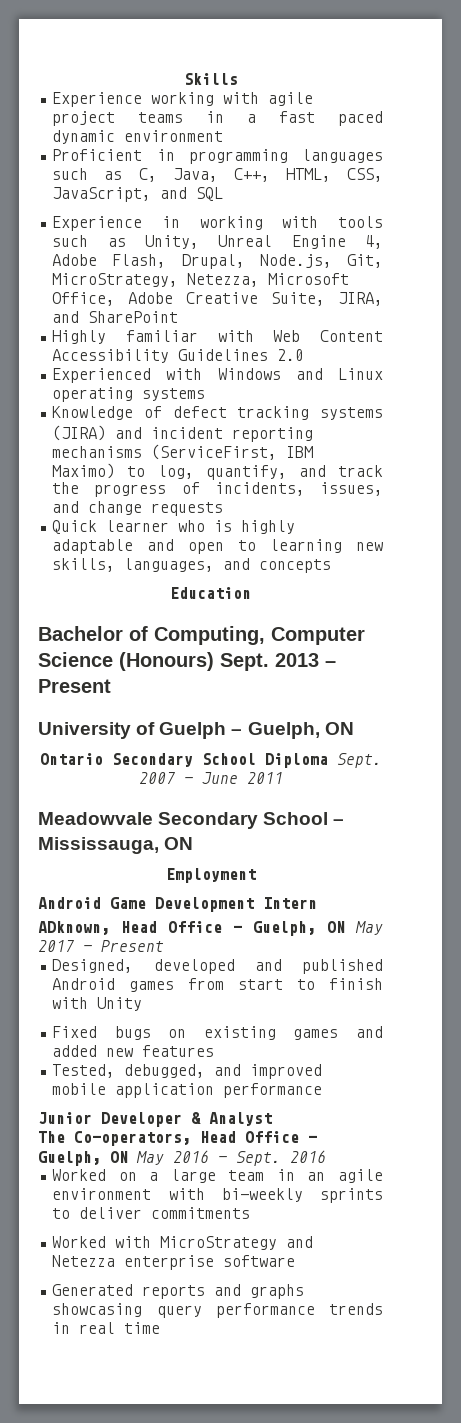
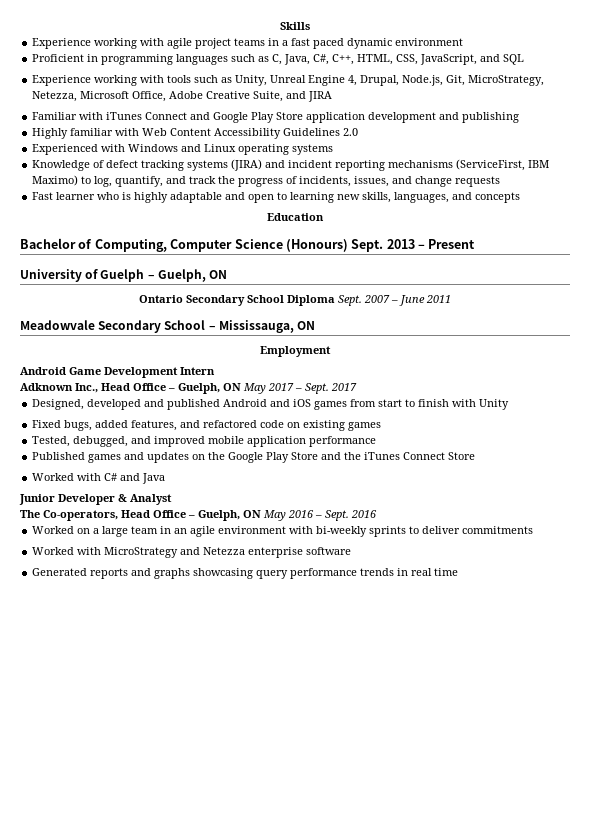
- Proficient in programming languages such as C, Java, C++, HTML, CSS, JavaScript, and SQL
+ Proficient in programming languages such as C, Java, C#, C++, HTML, CSS, JavaScript, and SQL
- Experience in working with tools such as Unity, Unreal Engine 4, Adobe Flash, Drupal, Node.js, Git, MicroStrategy, Netezza, Microsoft Office, Adobe Creative Suite, JIRA, and SharePoint
+ Experience working with tools such as Unity, Unreal Engine 4, Drupal, Node.js, Git, MicroStrategy, Netezza, Microsoft Office, Adobe Creative Suite, and JIRA
+ Familiar with iTunes Connect and Google Play Store application development and publishing
- Quick learner who is highly adaptable and open to learning new skills, languages, and concepts
+ Fast learner who is highly adaptable and open to learning new skills, languages, and concepts
- ADknown, Head Office – Guelph, ON May 2017 – Present
+ Adknown Inc., Head Office – Guelph, ON May 2017 – Sept. 2017
- Designed, developed and published Android games from start to finish with Unity
+ Designed, developed and published Android and iOS games from start to finish with Unity
- Fixed bugs on existing games and added new features
+ Fixed bugs, added features, and refactored code on existing games
+ Published games and updates on the Google Play Store and the iTunes Connect Store
+ Worked with C# and Java

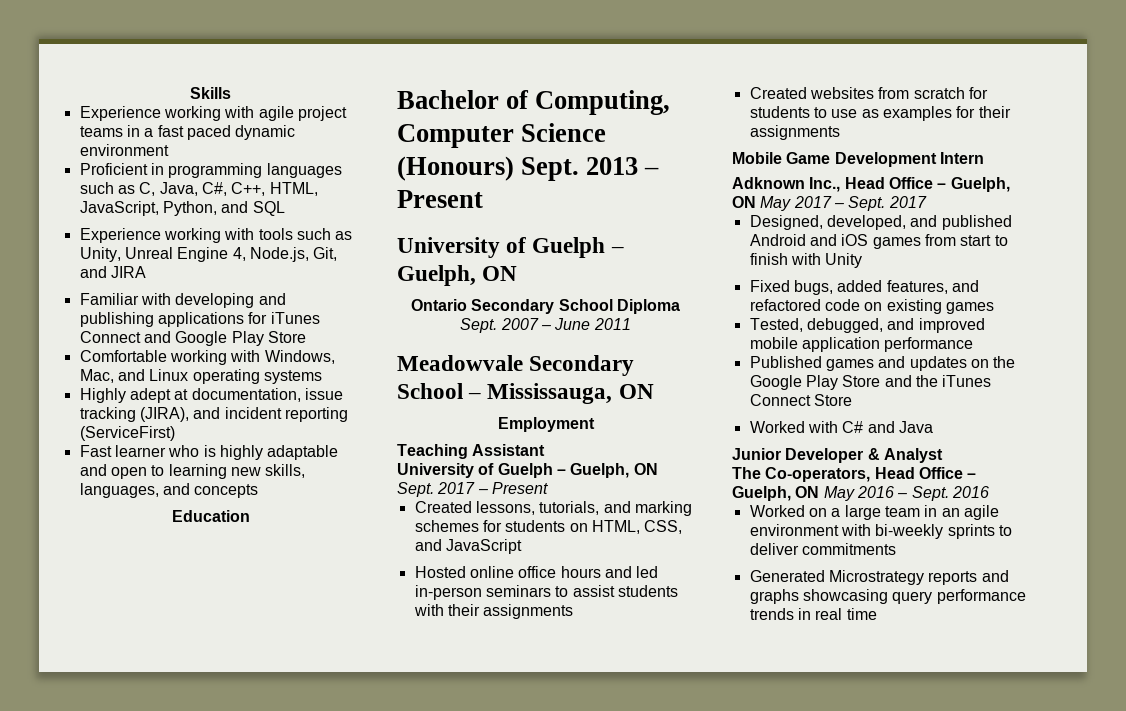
- Proficient in programming languages such as C, Java, C#, C++, HTML, CSS, JavaScript, and SQL
+ Proficient in programming languages such as C, Java, C#, C++, HTML, JavaScript, Python, and SQL
- Experience working with tools such as Unity, Unreal Engine 4, Drupal, Node.js, Git, MicroStrategy, Netezza, Microsoft Office, Adobe Creative Suite, and JIRA
+ Experience working with tools such as Unity, Unreal Engine 4, Node.js, Git, and JIRA
- Familiar with iTunes Connect and Google Play Store application development and publishing
- Highly familiar with Web Content Accessibility Guidelines 2.0
- Experienced with Windows and Linux operating systems
- Knowledge of defect tracking systems (JIRA) and incident reporting mechanisms (ServiceFirst, IBM Maximo) to log, quantify, and track the progress of incidents, issues, and change requests
+ Familiar with developing and publishing applications for iTunes Connect and Google Play Store
+ Comfortable working with Windows, Mac, and Linux operating systems
+ Highly adept at documentation, issue tracking (JIRA), and incident reporting (ServiceFirst)
- Android Game Development Intern
+ Teaching Assistant
+ University of Guelph – Guelph, ON Sept. 2017 – Present
+ Created lessons, tutorials, and marking schemes for students on HTML, CSS, and JavaScript
+ Hosted online office hours and led in-person seminars to assist students with their assignments
+ Created websites from scratch for students to use as examples for their assignments
+ Mobile Game Development Intern
- Designed, developed and published Android and iOS games from start to finish with Unity
+ Designed, developed, and published Android and iOS games from start to finish with Unity
- Worked with MicroStrategy and Netezza enterprise software
- Generated reports and graphs showcasing query performance trends in real time
+ Generated Microstrategy reports and graphs showcasing query performance trends in real time

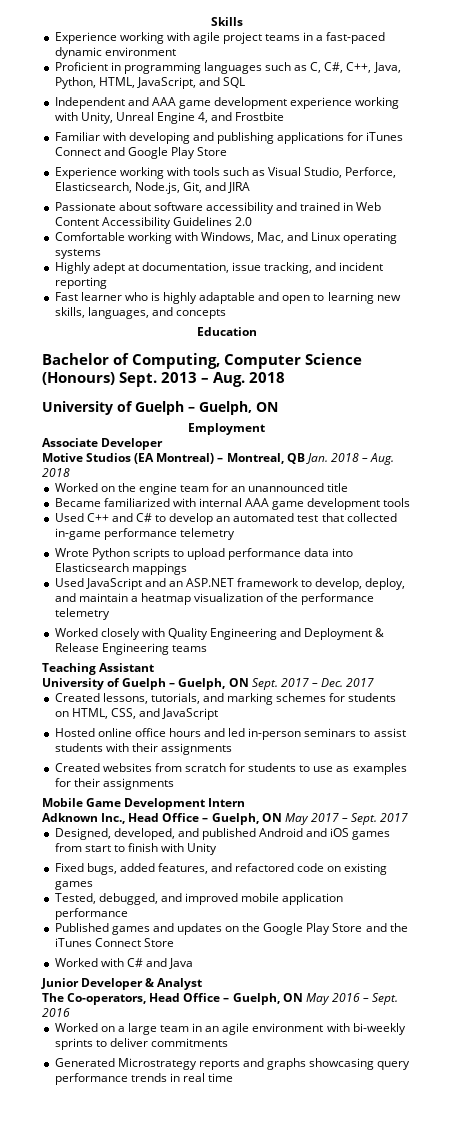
- Experience working with agile project teams in a fast paced dynamic environment
+ Experience working with agile project teams in a fast-paced dynamic environment
- Proficient in programming languages such as C, Java, C#, C++, HTML, JavaScript, Python, and SQL
+ Proficient in programming languages such as C, C#, C++, Java, Python, HTML, JavaScript, and SQL
- Experience working with tools such as Unity, Unreal Engine 4, Node.js, Git, and JIRA
+ Independent and AAA game development experience working with Unity, Unreal Engine 4, and Frostbite
+ Experience working with tools such as Visual Studio, Perforce, Elasticsearch, Node.js, Git, and JIRA
+ Passionate about software accessibility and trained in Web Content Accessibility Guidelines 2.0
- Highly adept at documentation, issue tracking (JIRA), and incident reporting (ServiceFirst)
+ Highly adept at documentation, issue tracking, and incident reporting
- 2013 – Present
+ 2013 – Aug. 2018
- Ontario Secondary School Diploma Sept. 2007 – June 2011
- Meadowvale Secondary School – Mississauga, ON
  Employment
+ Associate Developer
+ Motive Studios (EA Montreal) – Montreal, QB Jan. 2018 – Aug. 2018
+ Worked on the engine team for an unannounced title
+ Became familiarized with internal AAA game development tools
+ Used C++ and C# to develop an automated test that collected in-game performance telemetry
+ Wrote Python scripts to upload performance data into Elasticsearch mappings
+ Used JavaScript and an ASP.NET framework to develop, deploy, and maintain a heatmap visualization of the performance telemetry
+ Worked closely with Quality Engineering and Deployment & Release Engineering teams
- 2017 – Present
+ 2017 – Dec. 2017

